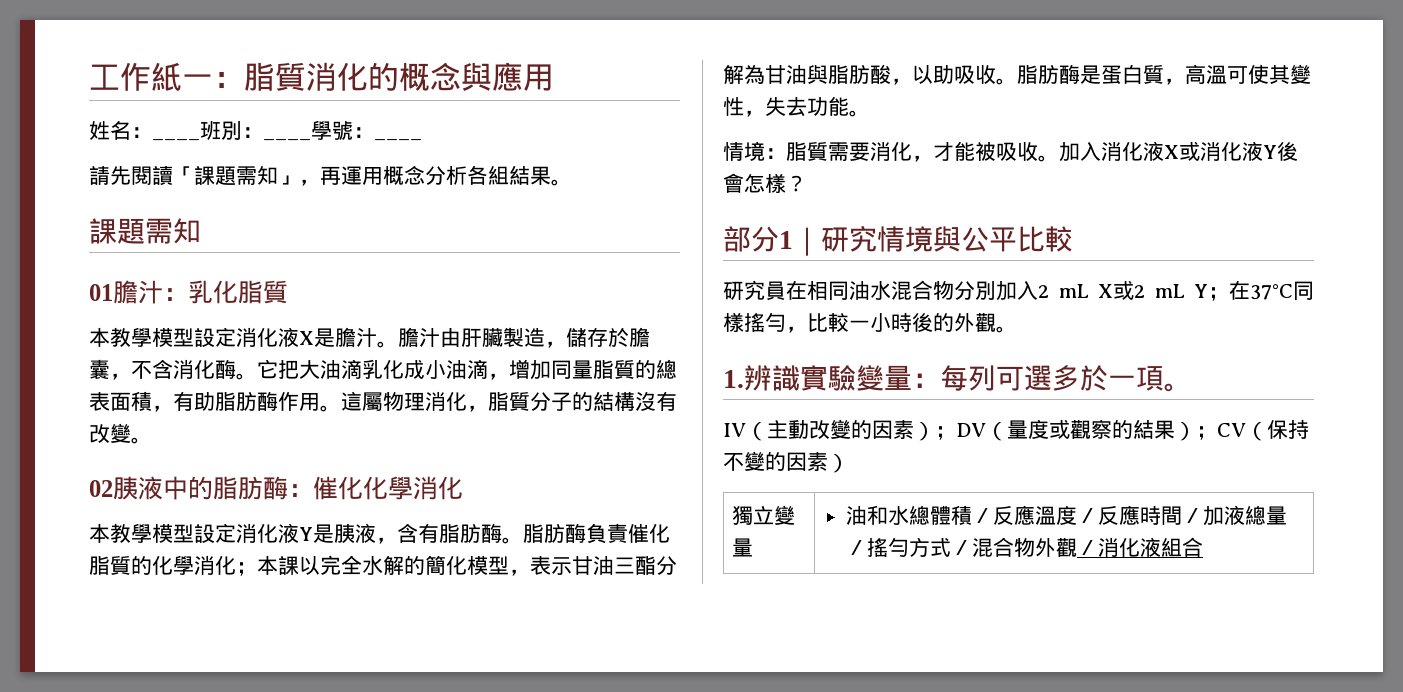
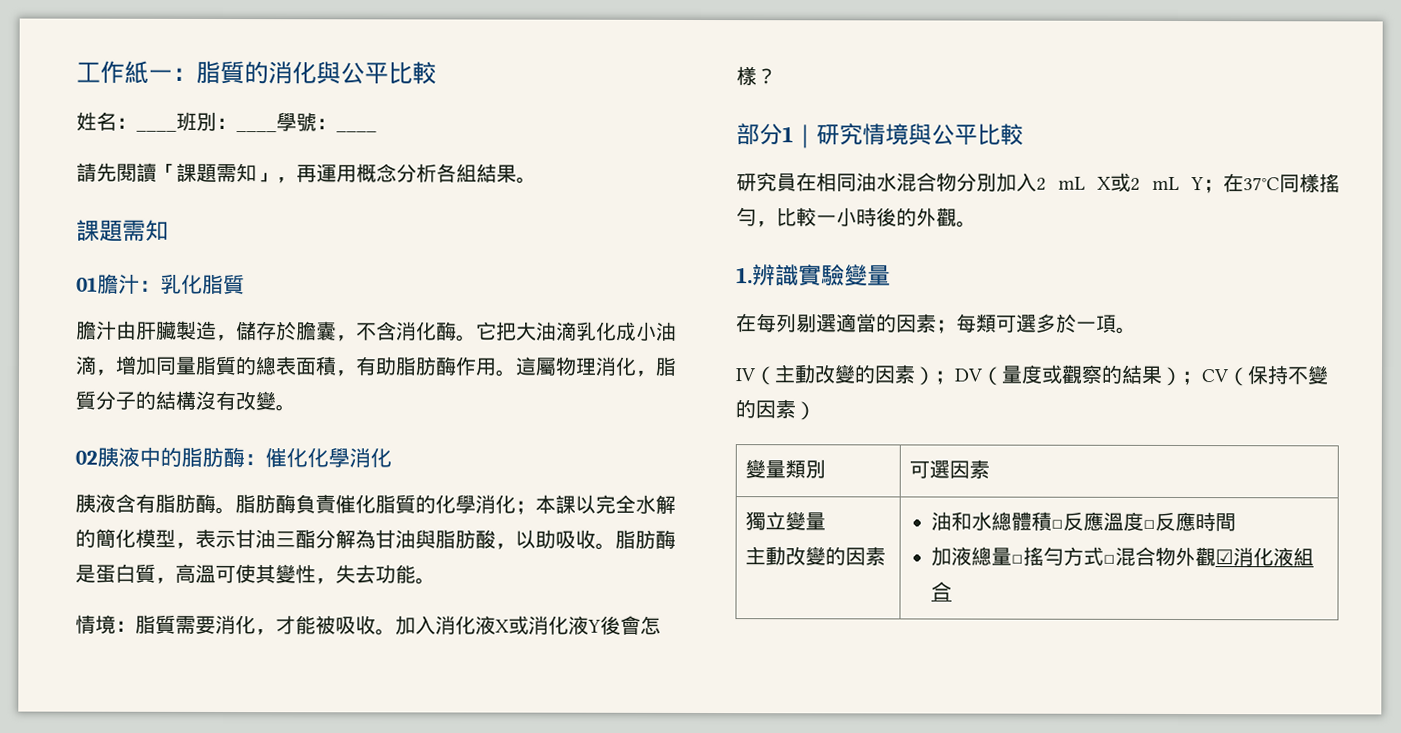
- 工作紙一：脂質消化的概念與應用
+ 工作紙一：脂質的消化與公平比較
- 本教學模型設定消化液X是膽汁。
- 本教學模型設定消化液Y是胰液，含有脂肪酶。
+ 胰液含有脂肪酶。
- 1.辨識實驗變量：每列可選多於一項。
+ 1.辨識實驗變量
+ 在每列剔選適當的因素；每類可選多於一項。
+ 變量類別 | 可選因素
- 獨立變量 | 油和水總體積／反應溫度／反應時間／加液總量／搖勻方式／混合物外觀／消化液組合
+ 獨立變量
+ 主動改變的因素 | 油和水總體積□反應溫度□反應時間
+ 加液總量□搖勻方式□混合物外觀☑消化液組合

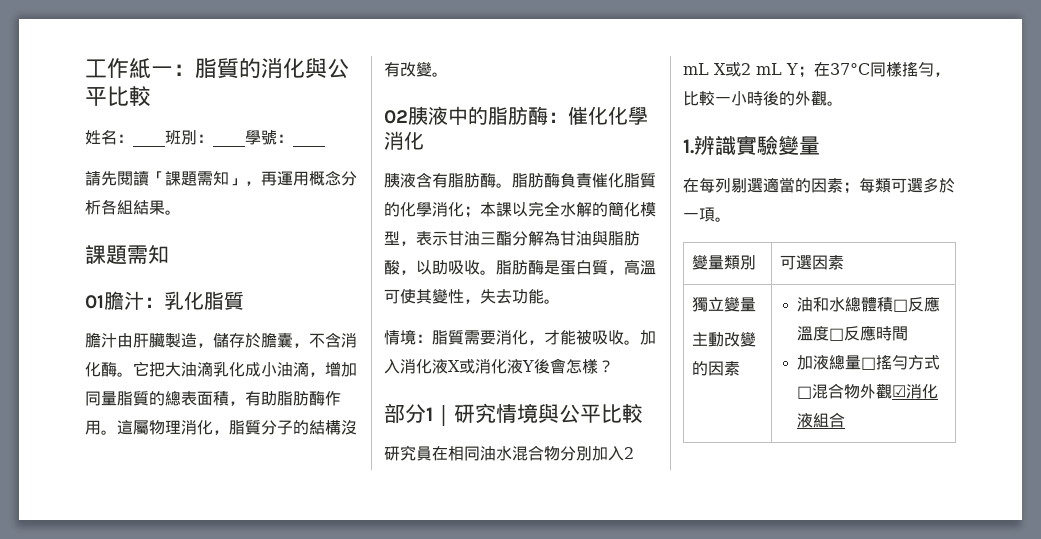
- IV（主動改變的因素）；DV（量度或觀察的結果）；CV（保持不變的因素）

